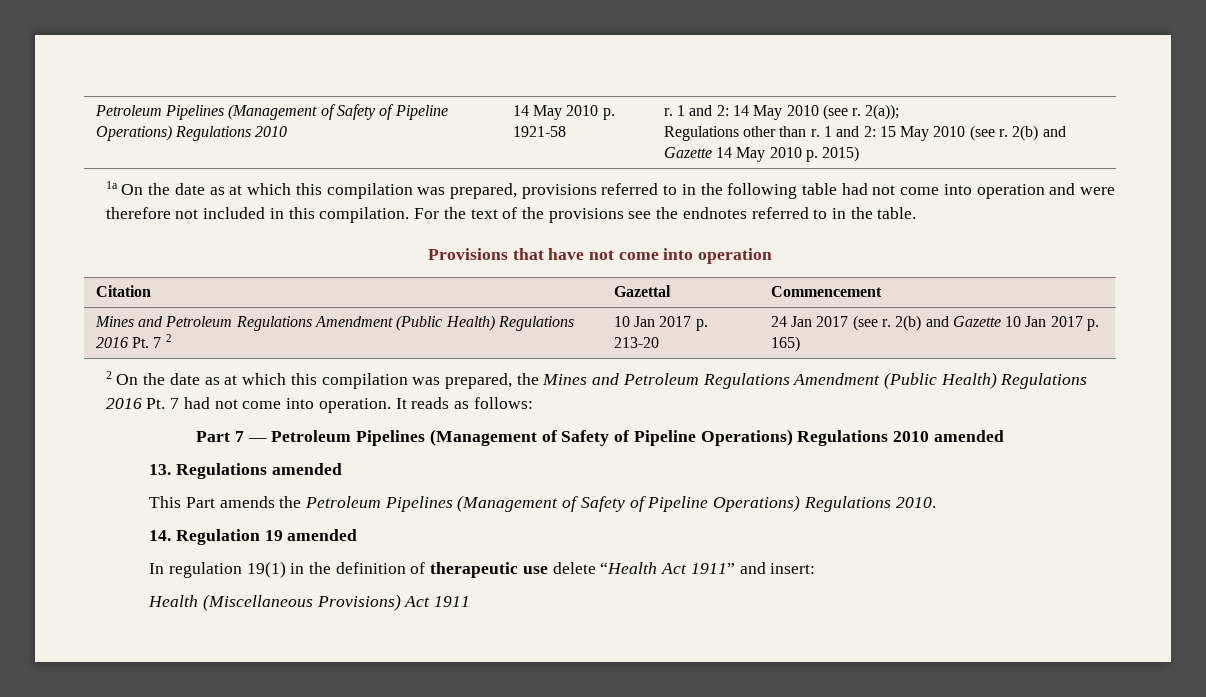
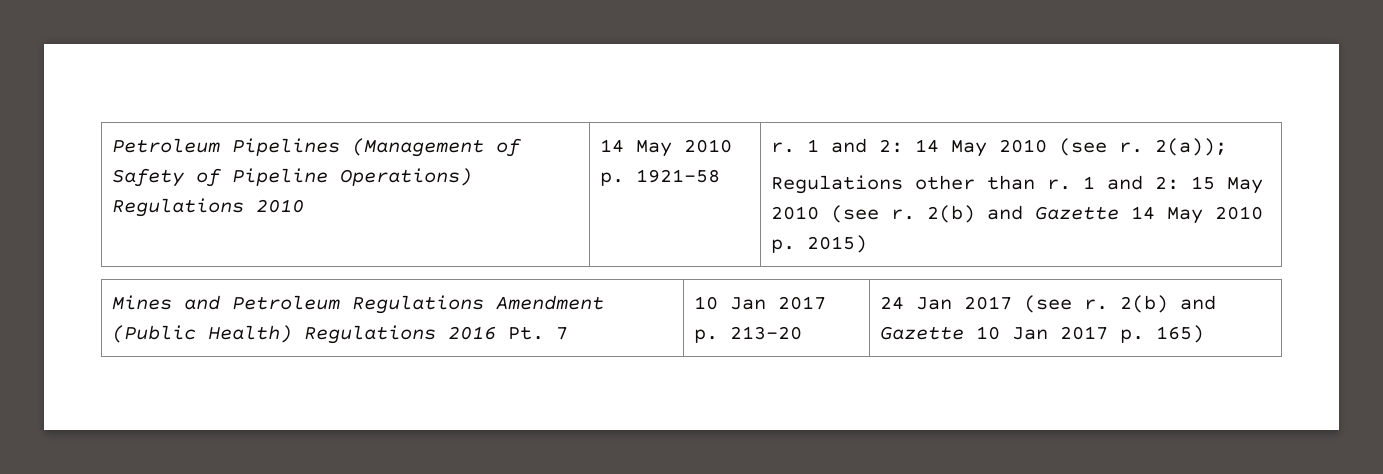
- 1a On the date as at which this compilation was prepared, provisions referred to in the following table had not come into operation and were therefore not included in this compilation. For the text of the provisions see the endnotes referred to in the table.
- Provisions that have not come into operation
- Citation | Gazettal | Commencement
- Mines and Petroleum Regulations Amendment (Public Health) Regulations 2016 Pt. 7 2 | 10 Jan 2017 p. 213-20 | 24 Jan 2017 (see r. 2(b) and Gazette 10 Jan 2017 p. 165)
+ Mines and Petroleum Regulations Amendment (Public Health) Regulations 2016 Pt. 7 | 10 Jan 2017 p. 213-20 | 24 Jan 2017 (see r. 2(b) and Gazette 10 Jan 2017 p. 165)
- 2 On the date as at which this compilation was prepared, the Mines and Petroleum Regulations Amendment (Public Health) Regulations 2016 Pt. 7 had not come into operation. It reads as follows:
- Part 7 — Petroleum Pipelines (Management of Safety of Pipeline Operations) Regulations 2010 amended
- 13. Regulations amended
- This Part amends the Petroleum Pipelines (Management of Safety of Pipeline Operations) Regulations 2010.
- 14. Regulation 19 amended
- In regulation 19(1) in the definition of therapeutic use delete “Health Act 1911” and insert:
- Health (Miscellaneous Provisions) Act 1911

